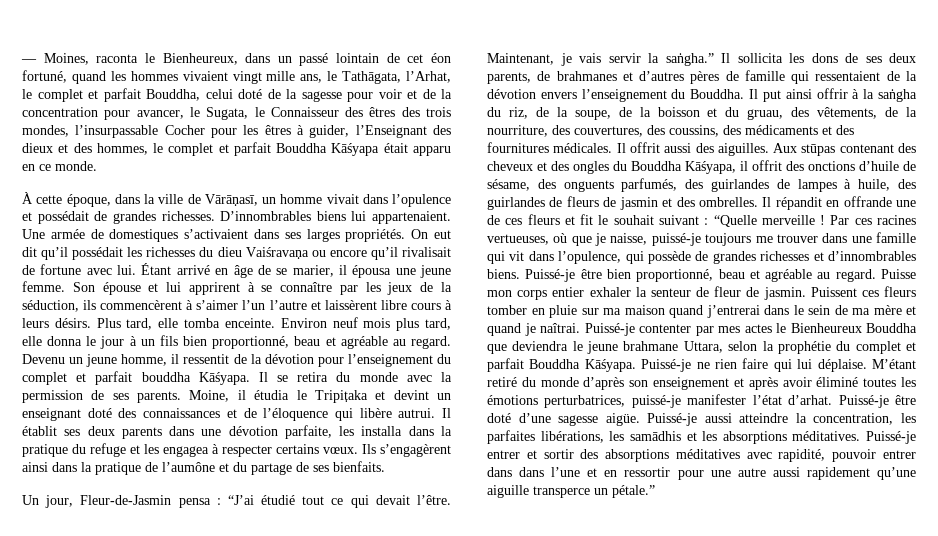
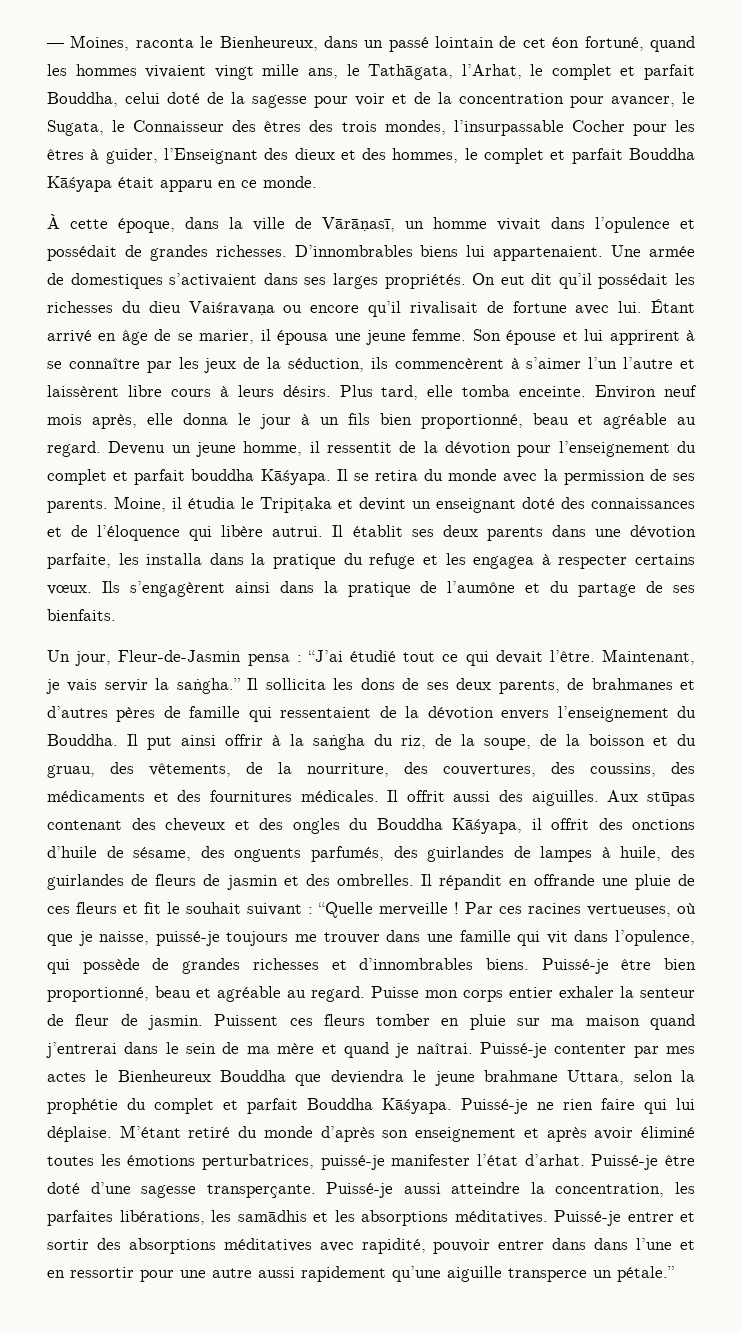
- Environ neuf mois plus tard, elle donna le jour à un fils bien proportionné, beau et agréable au regard.
+ Environ neuf mois après, elle donna le jour à un fils bien proportionné, beau et agréable au regard.
- Il répandit en offrande une de ces fleurs et fit le souhait suivant : “Quelle merveille !
+ Il répandit en offrande une pluie de ces fleurs et fit le souhait suivant : “Quelle merveille !
- Puissé-je être doté d’une sagesse aigüe.
+ Puissé-je être doté d’une sagesse transperçante.

